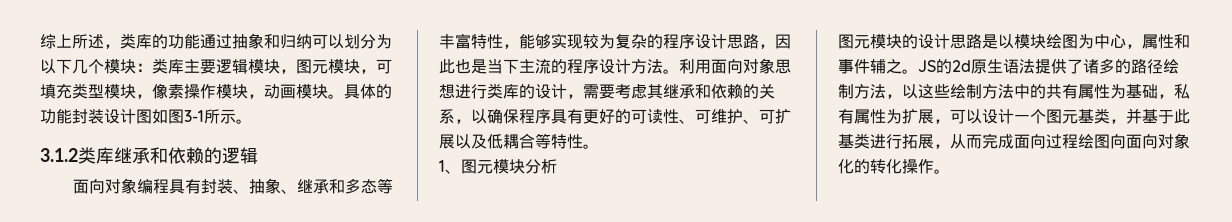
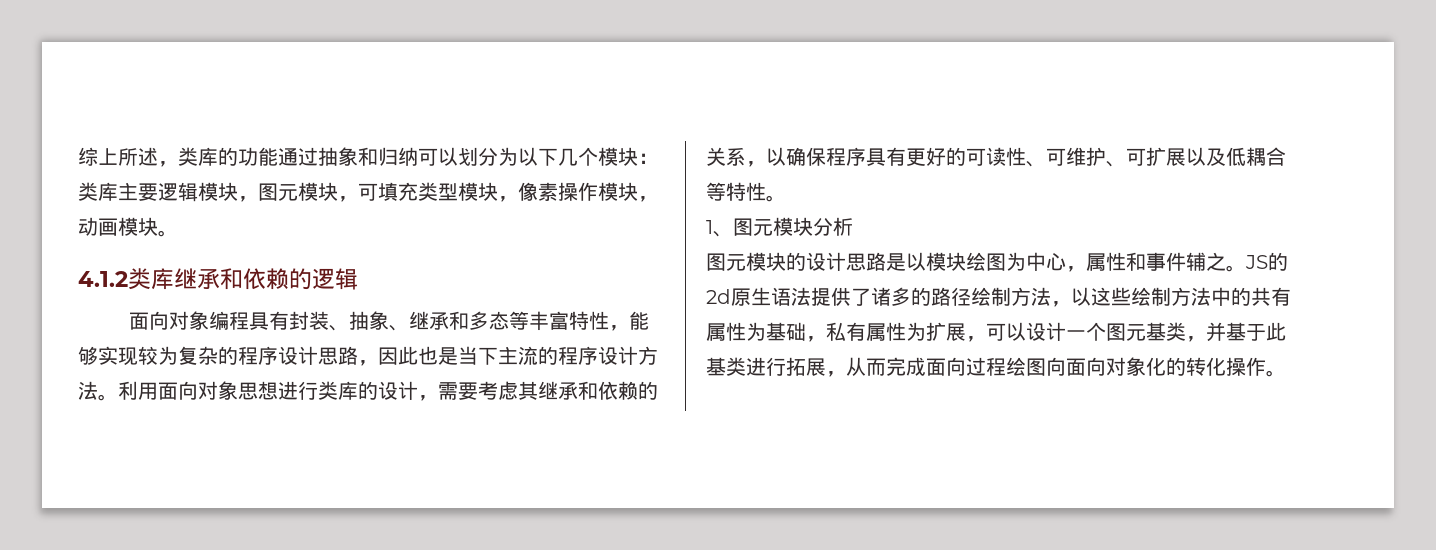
- 综上所述，类库的功能通过抽象和归纳可以划分为以下几个模块：类库主要逻辑模块，图元模块，可填充类型模块，像素操作模块，动画模块。具体的功能封装设计图如图3-1所示。
- 3.1.2类库继承和依赖的逻辑
+ 综上所述，类库的功能通过抽象和归纳可以划分为以下几个模块：类库主要逻辑模块，图元模块，可填充类型模块，像素操作模块，动画模块。
+ 4.1.2类库继承和依赖的逻辑

